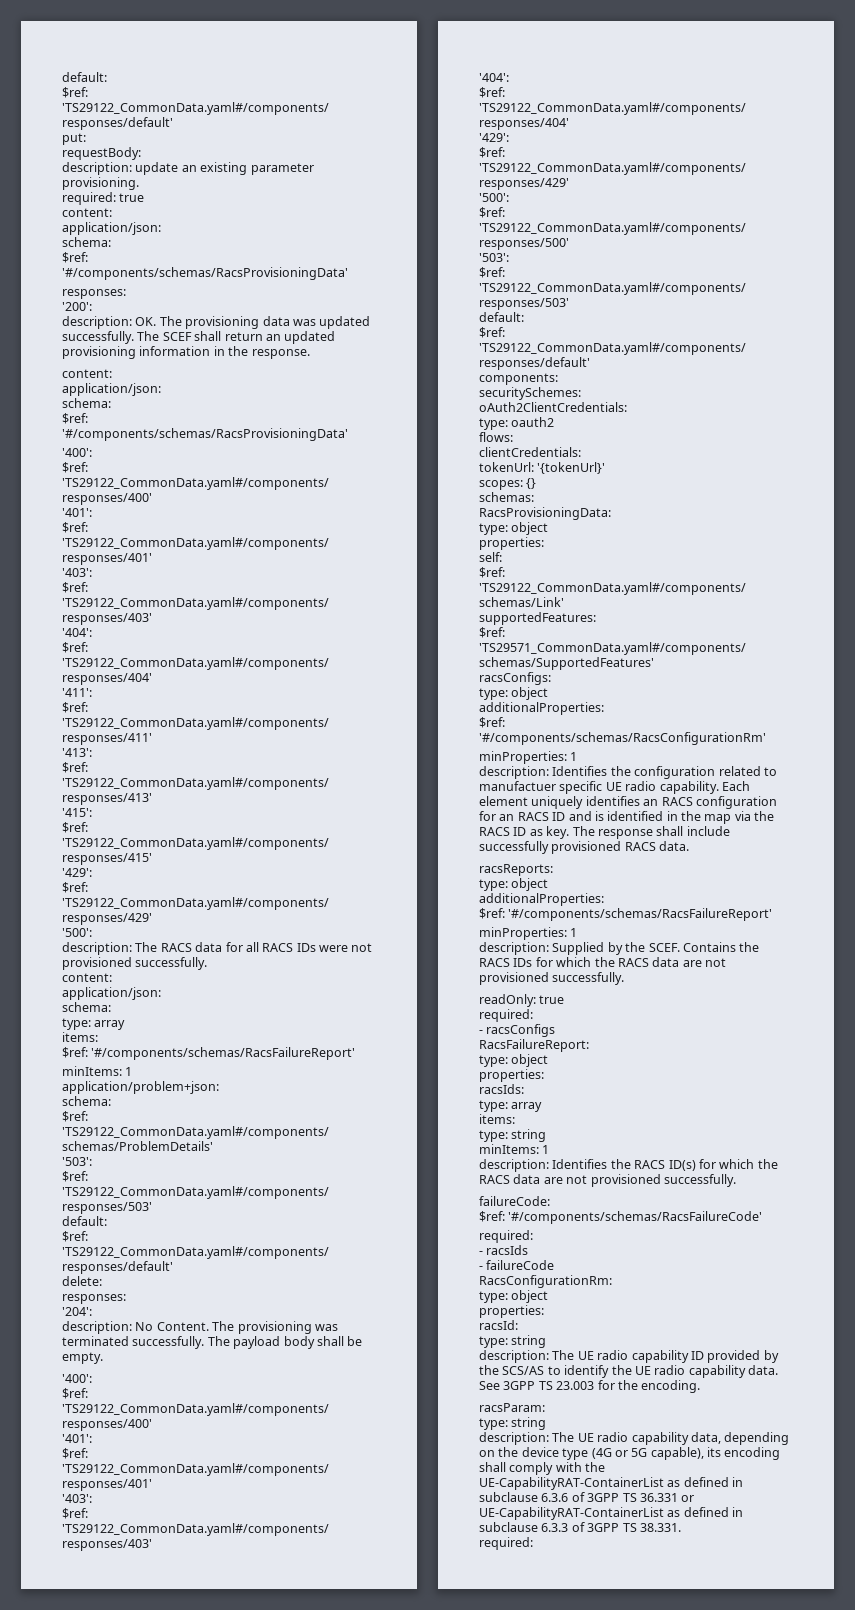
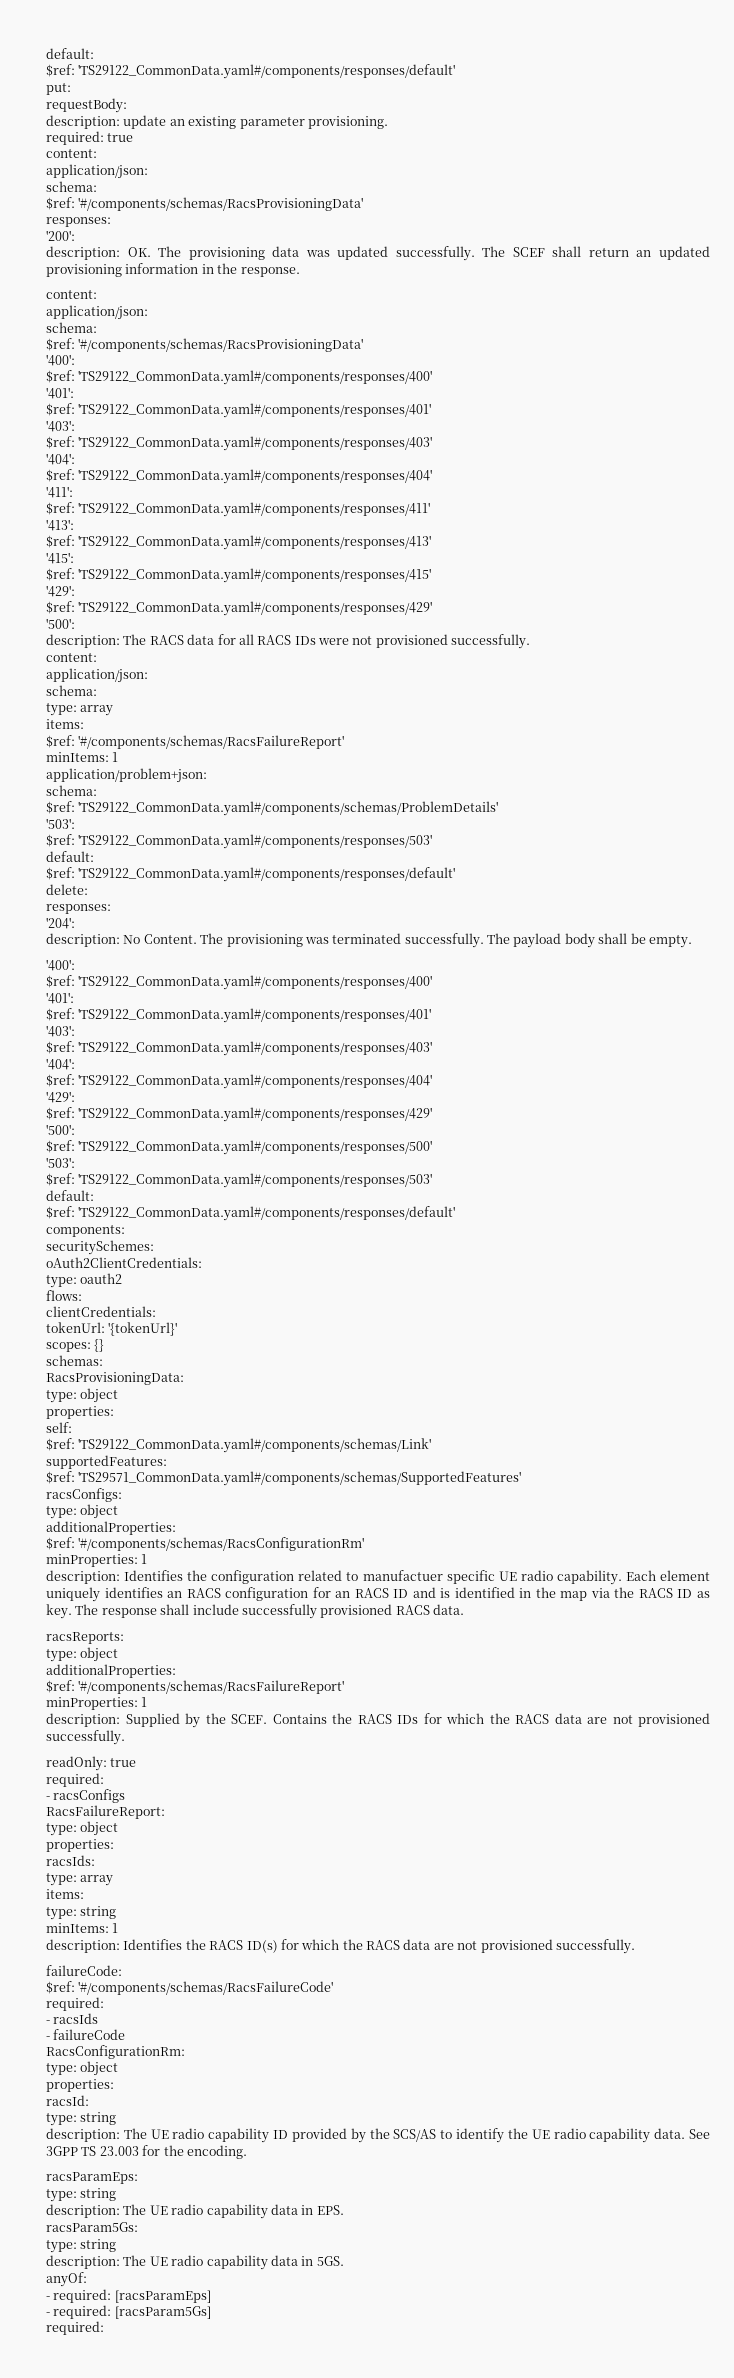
- racsParam:
+ racsParamEps:
  type: string
- description: The UE radio capability data, depending on the device type (4G or 5G capable), its encoding shall comply with the UE-CapabilityRAT-ContainerList as defined in subclause 6.3.6 of 3GPP TS 36.331 or UE-CapabilityRAT-ContainerList as defined in subclause 6.3.3 of 3GPP TS 38.331.
+ description: The UE radio capability data in EPS.
+ racsParam5Gs:
+ type: string
+ description: The UE radio capability data in 5GS.
+ anyOf:
+ - required: [racsParamEps]
+ - required: [racsParam5Gs]

